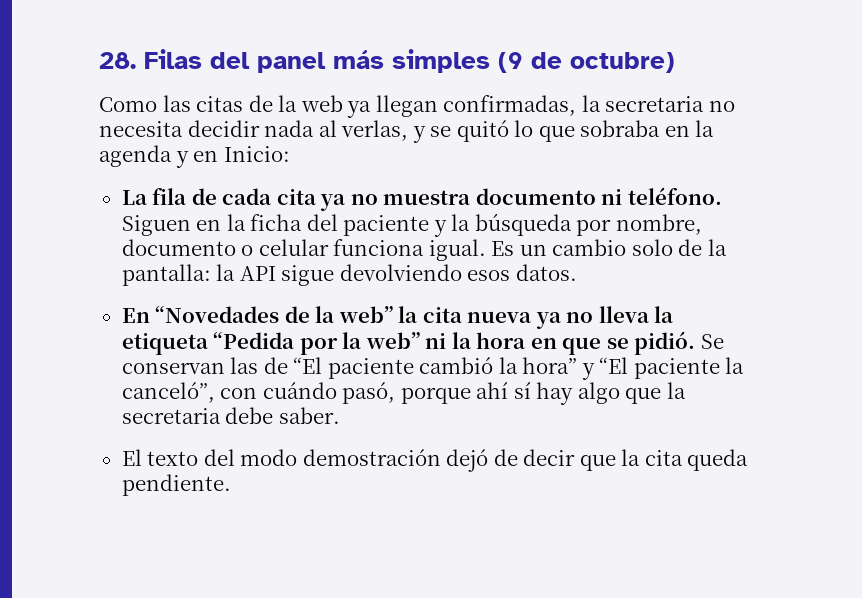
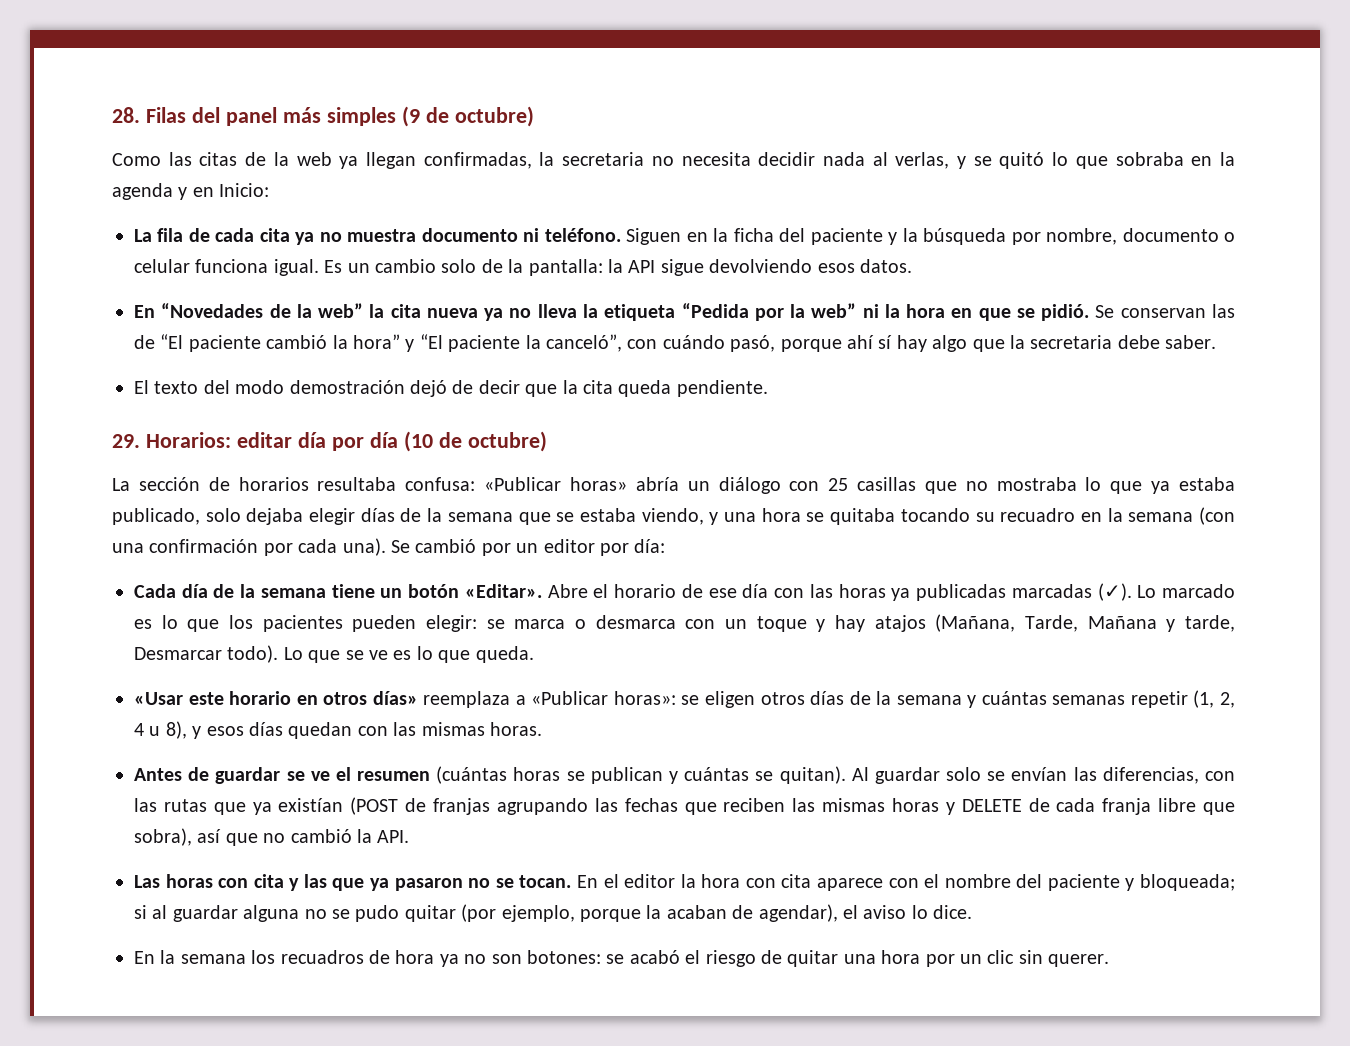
+ 29. Horarios: editar día por día (10 de octubre)
+ La sección de horarios resultaba confusa: «Publicar horas» abría un diálogo con 25 casillas que no mostraba lo que ya estaba publicado, solo dejaba elegir días de la semana que se estaba viendo, y una hora se quitaba tocando su recuadro en la semana (con una confirmación por cada una). Se cambió por un editor por día:
+ Cada día de la semana tiene un botón «Editar». Abre el horario de ese día con las horas ya publicadas marcadas (✓). Lo marcado es lo que los pacientes pueden elegir: se marca o desmarca con un toque y hay atajos (Mañana, Tarde, Mañana y tarde, Desmarcar todo). Lo que se ve es lo que queda.
+ «Usar este horario en otros días» reemplaza a «Publicar horas»: se eligen otros días de la semana y cuántas semanas repetir (1, 2, 4 u 8), y esos días quedan con las mismas horas.
+ Antes de guardar se ve el resumen (cuántas horas se publican y cuántas se quitan). Al guardar solo se envían las diferencias, con las rutas que ya existían (POST de franjas agrupando las fechas que reciben las mismas horas y DELETE de cada franja libre que sobra), así que no cambió la API.
+ Las horas con cita y las que ya pasaron no se tocan. En el editor la hora con cita aparece con el nombre del paciente y bloqueada; si al guardar alguna no se pudo quitar (por ejemplo, porque la acaban de agendar), el aviso lo dice.
+ En la semana los recuadros de hora ya no son botones: se acabó el riesgo de quitar una hora por un clic sin querer.

